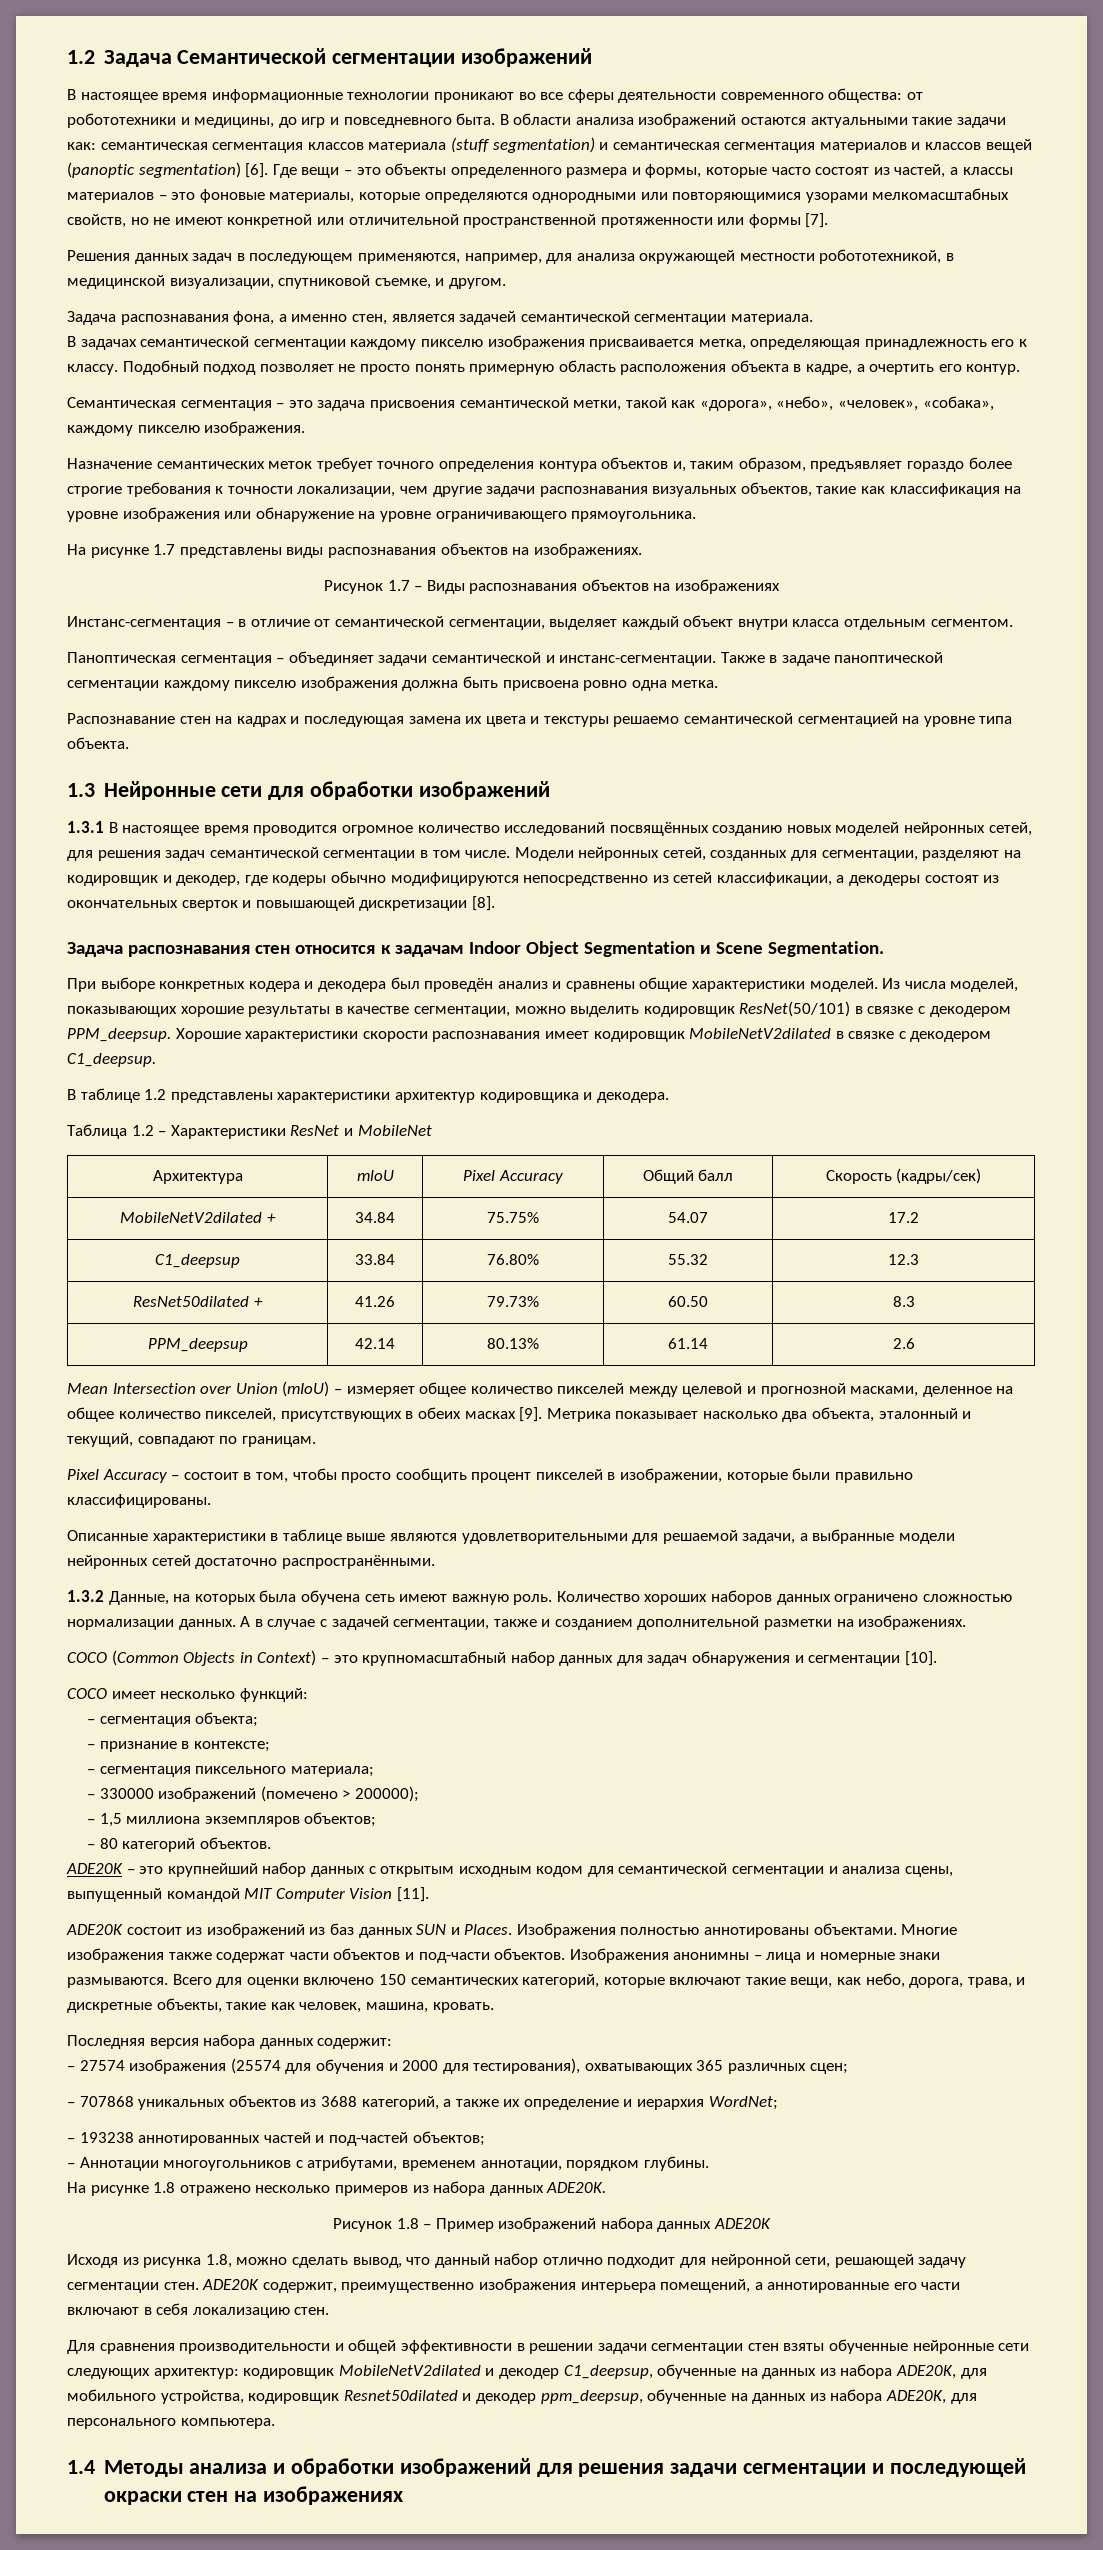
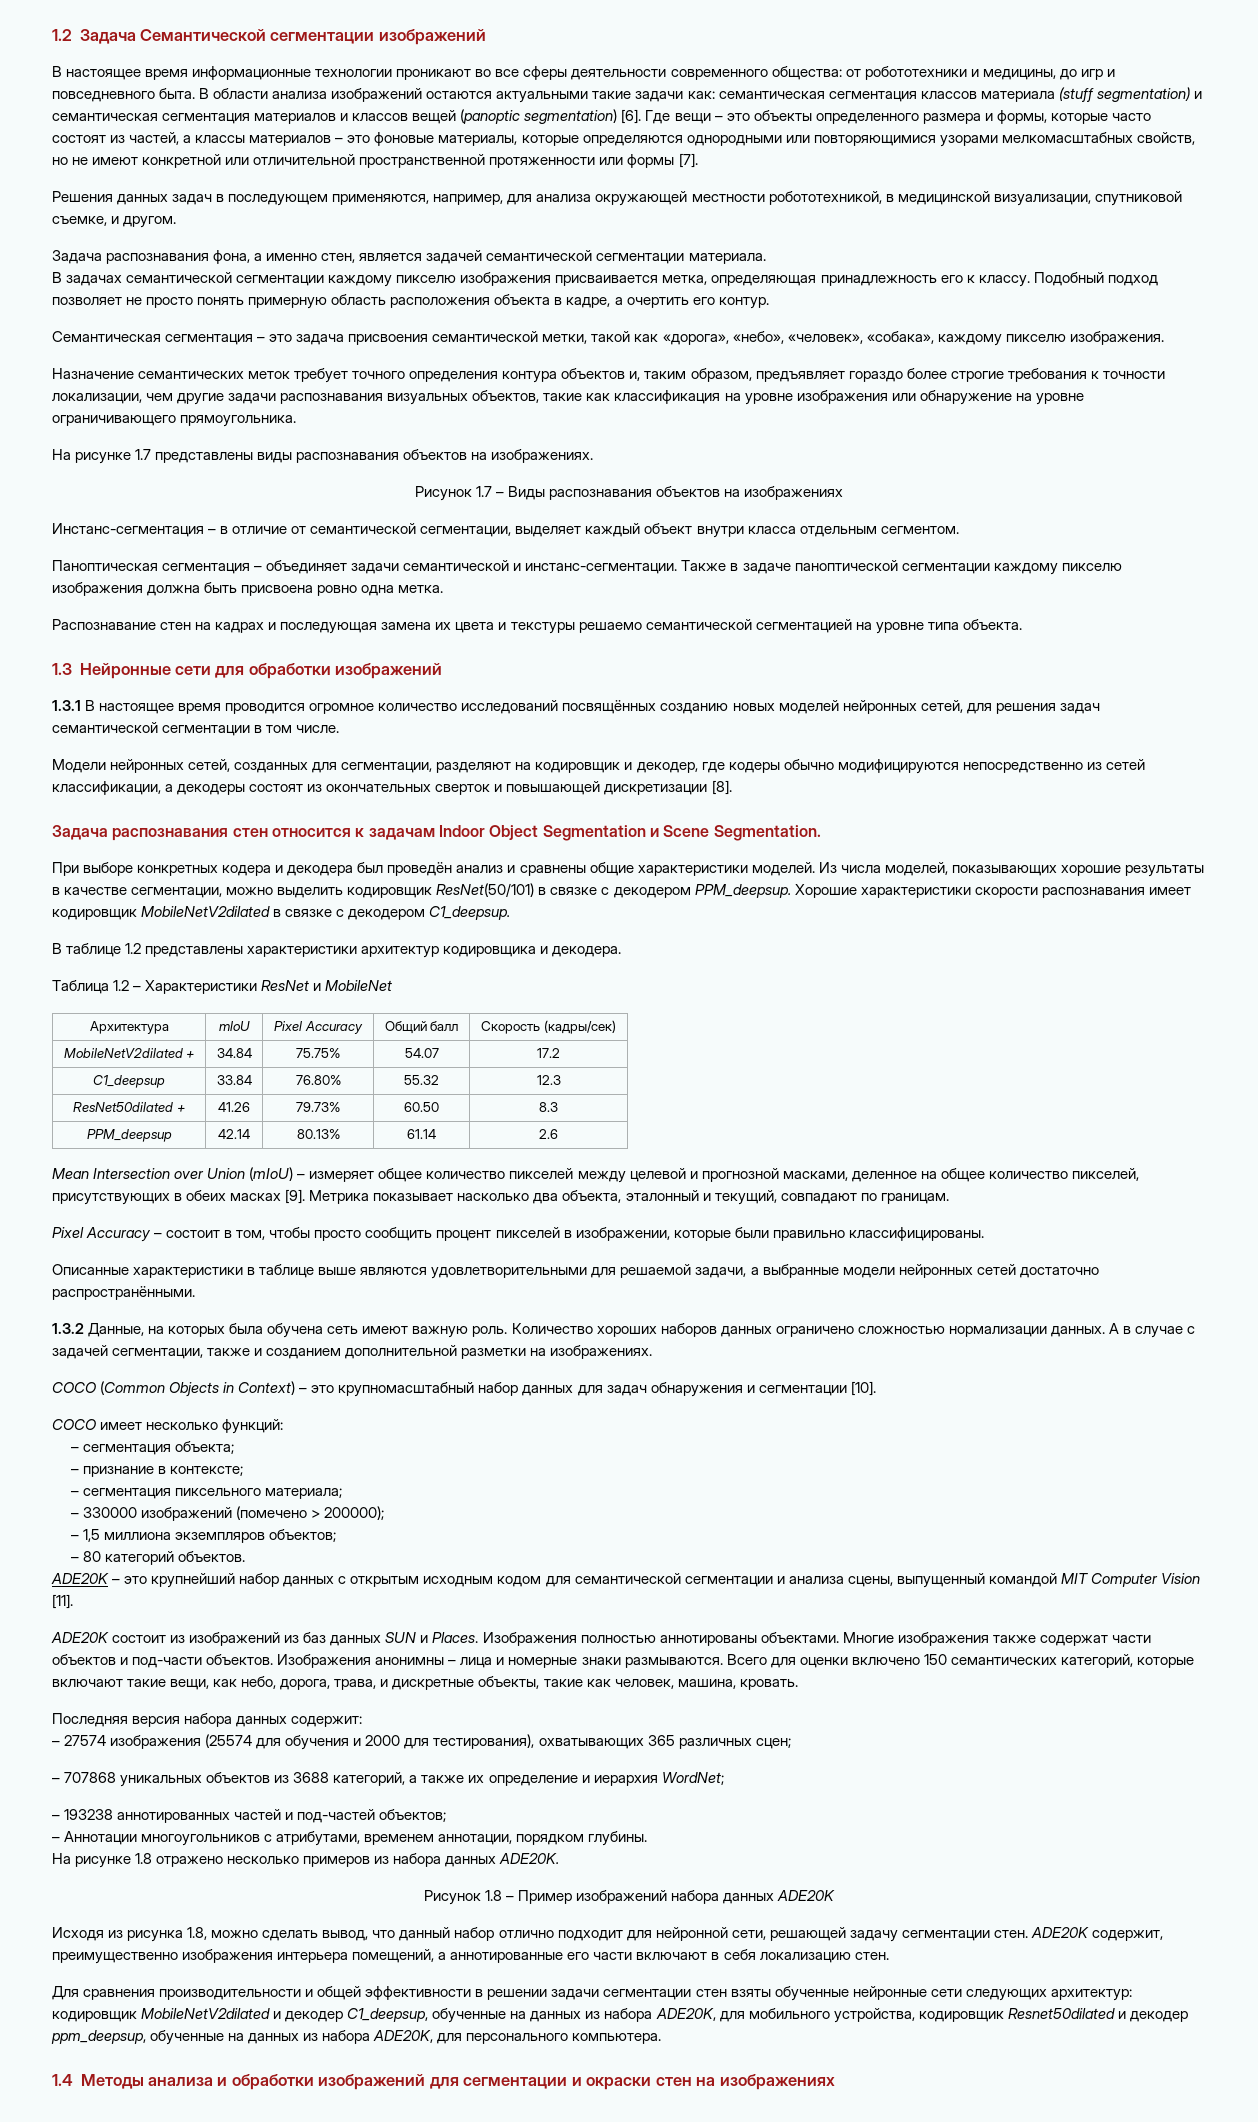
- 1.3.1 В настоящее время проводится огромное количество исследований посвящённых созданию новых моделей нейронных сетей, для решения задач семантической сегментации в том числе. Модели нейронных сетей, созданных для сегментации, разделяют на кодировщик и декодер, где кодеры обычно модифицируются непосредственно из сетей классификации, а декодеры состоят из окончательных сверток и повышающей дискретизации [8].
+ 1.3.1 В настоящее время проводится огромное количество исследований посвящённых созданию новых моделей нейронных сетей, для решения задач семантической сегментации в том числе.
+ Модели нейронных сетей, созданных для сегментации, разделяют на кодировщик и декодер, где кодеры обычно модифицируются непосредственно из сетей классификации, а декодеры состоят из окончательных сверток и повышающей дискретизации [8].
- 1.4 Методы анализа и обработки изображений для решения задачи сегментации и последующей окраски стен на изображениях
+ 1.4 Методы анализа и обработки изображений для сегментации и окраски стен на изображениях

